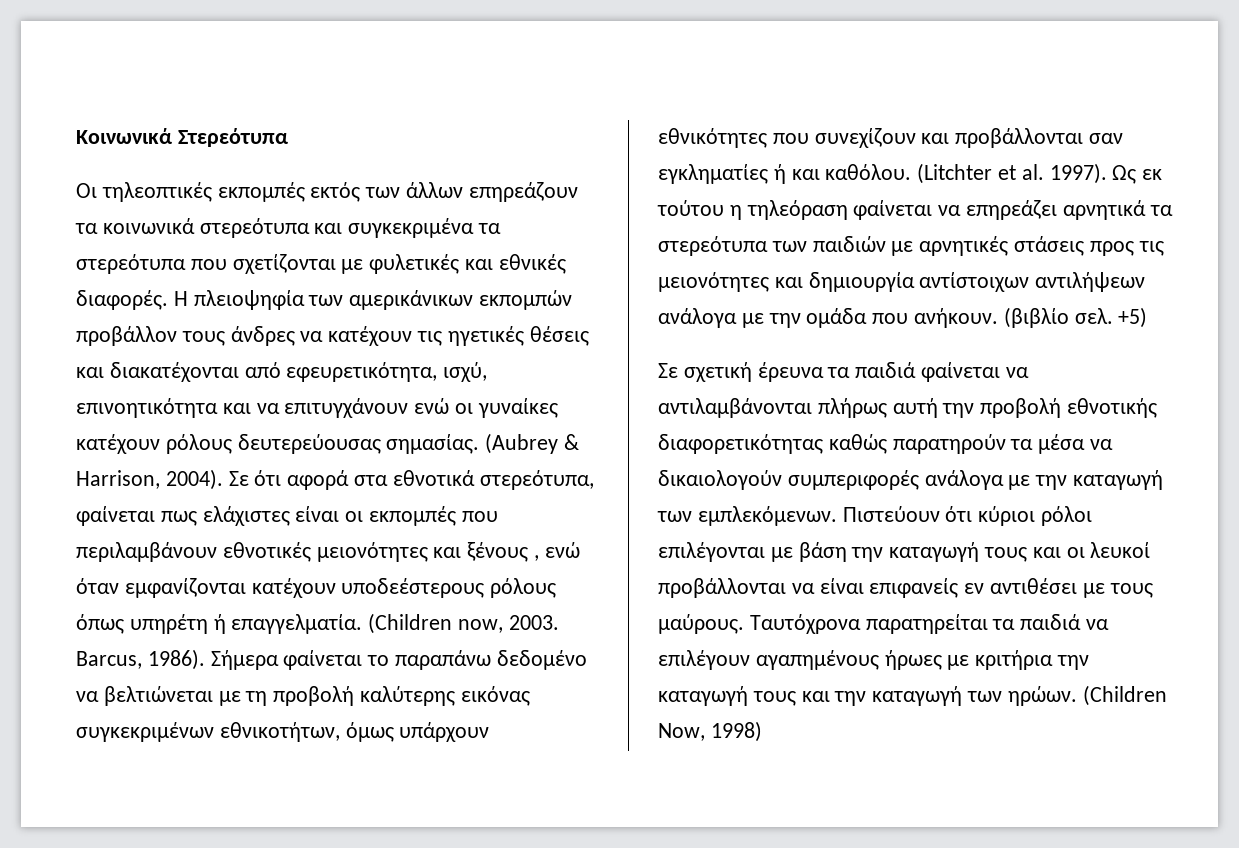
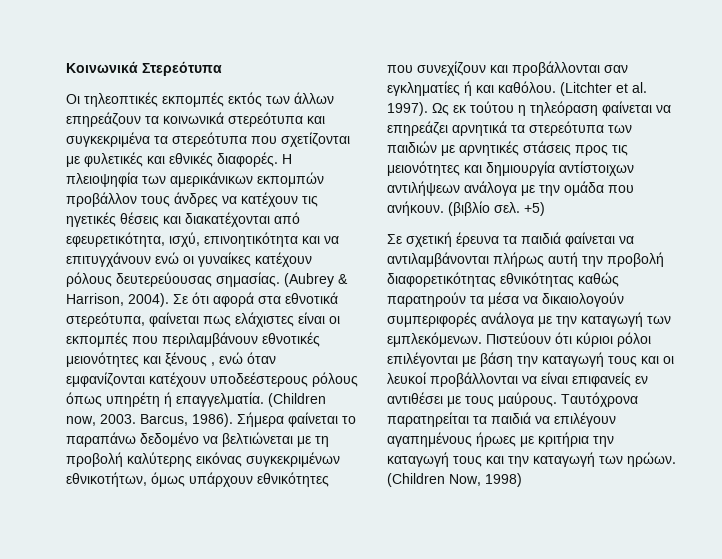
- Σε σχετική έρευνα τα παιδιά φαίνεται να αντιλαμβάνονται πλήρως αυτή την προβολή εθνοτικής διαφορετικότητας καθώς παρατηρούν τα μέσα να δικαιολογούν συμπεριφορές ανάλογα με την καταγωγή των εμπλεκόμενων.
+ Σε σχετική έρευνα τα παιδιά φαίνεται να αντιλαμβάνονται πλήρως αυτή την προβολή διαφορετικότητας εθνικότητας καθώς παρατηρούν τα μέσα να δικαιολογούν συμπεριφορές ανάλογα με την καταγωγή των εμπλεκόμενων.

